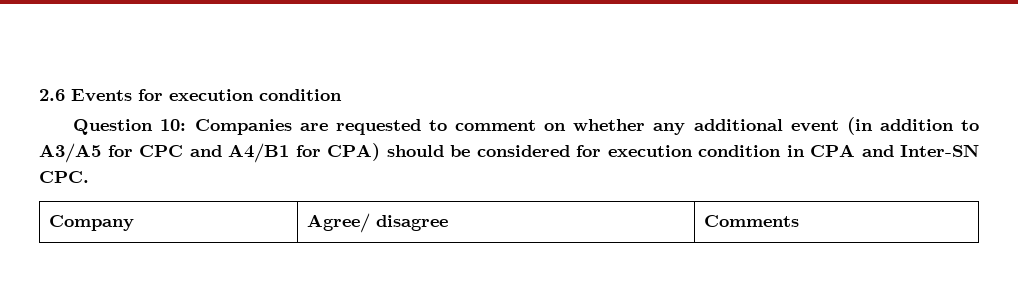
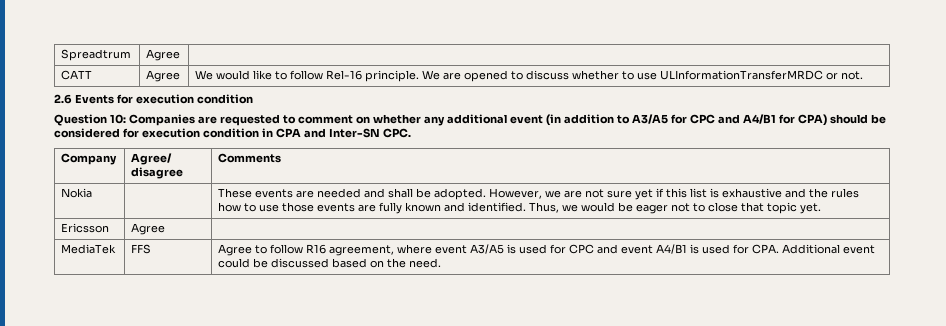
+ Spreadtrum | Agree |
+ CATT | Agree | We would like to follow Rel-16 principle. We are opened to discuss whether to use ULInformationTransferMRDC or not.
+ Nokia | | These events are needed and shall be adopted. However, we are not sure yet if this list is exhaustive and the rules how to use those events are fully known and identified. Thus, we would be eager not to close that topic yet.
+ Ericsson | Agree |
+ MediaTek | FFS | Agree to follow R16 agreement, where event A3/A5 is used for CPC and event A4/B1 is used for CPA. Additional event could be discussed based on the need.

